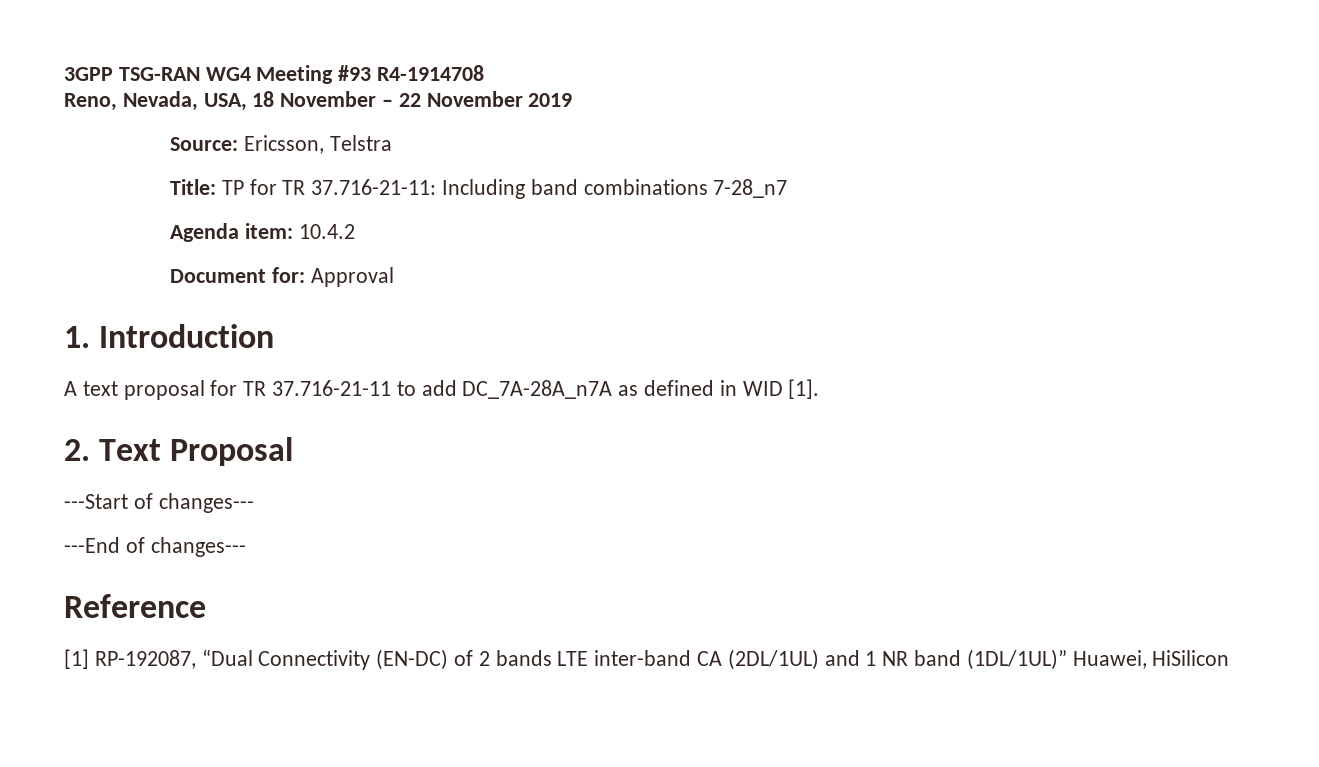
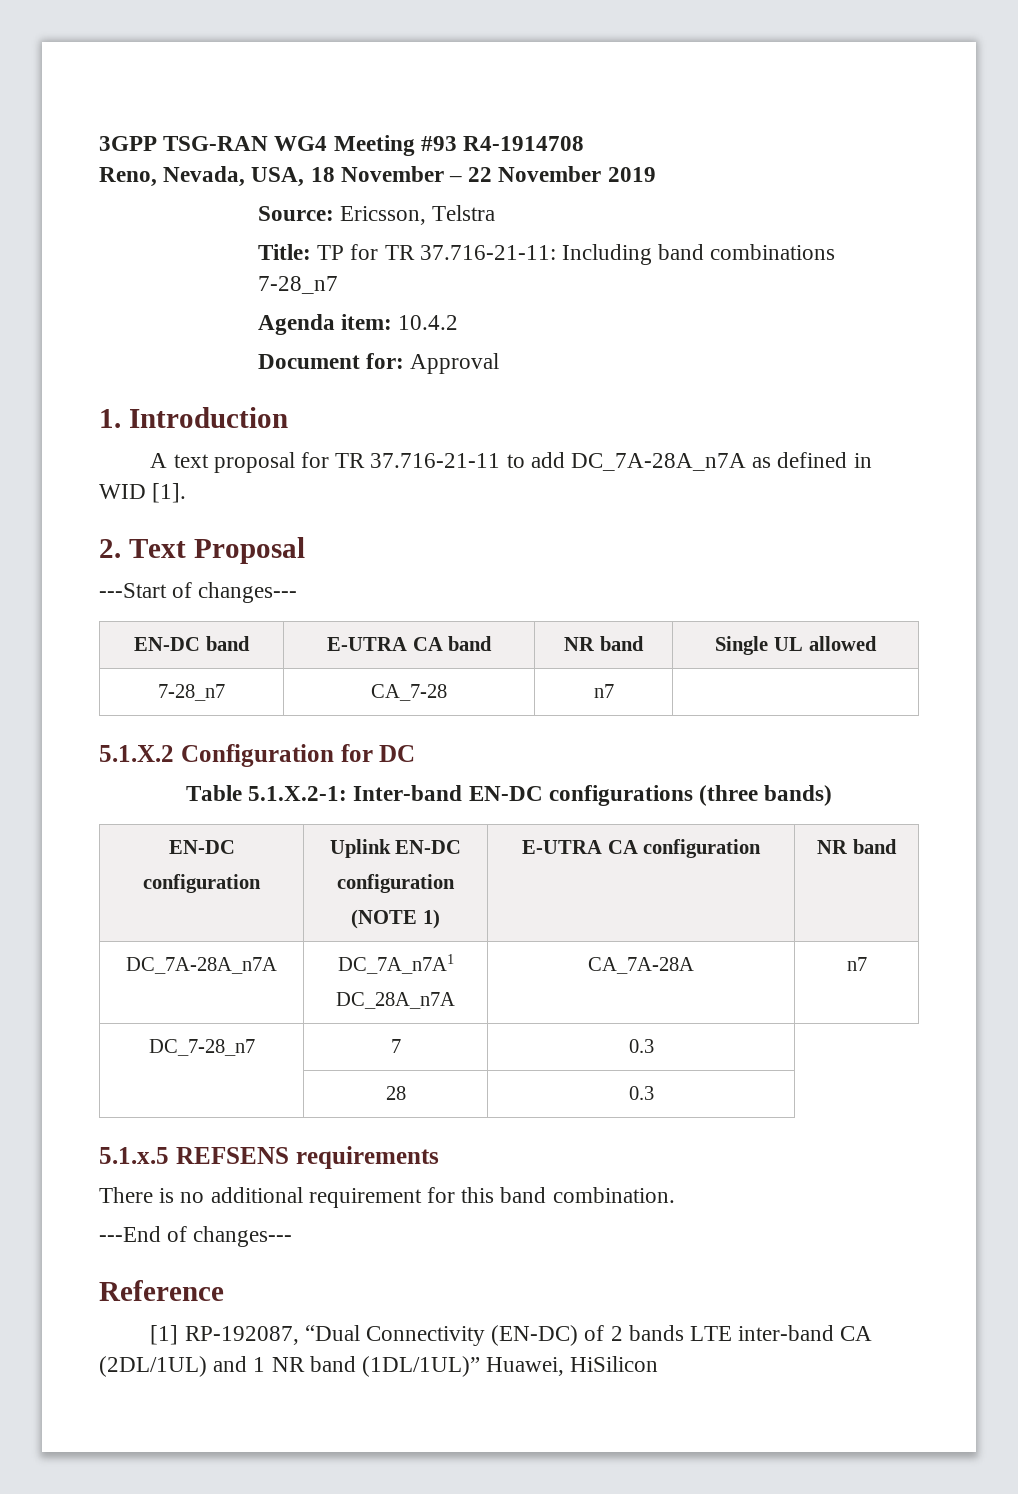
+ EN-DC band | E-UTRA CA band | NR band | Single UL allowed
+ 7-28_n7 | CA_7-28 | n7 |
+ 5.1.X.2 Configuration for DC
+ Table 5.1.X.2-1: Inter-band EN-DC configurations (three bands)
+ EN-DC
+ configuration | Uplink EN-DC
+ configuration
+ (NOTE 1) | E-UTRA CA configuration | NR band
+ DC_7A-28A_n7A | DC_7A_n7A1
+ DC_28A_n7A | CA_7A-28A | n7
+ DC_7-28_n7 | 7 | 0.3
+ | 28 | 0.3
+ 5.1.x.5 REFSENS requirements
+ There is no additional requirement for this band combination.

